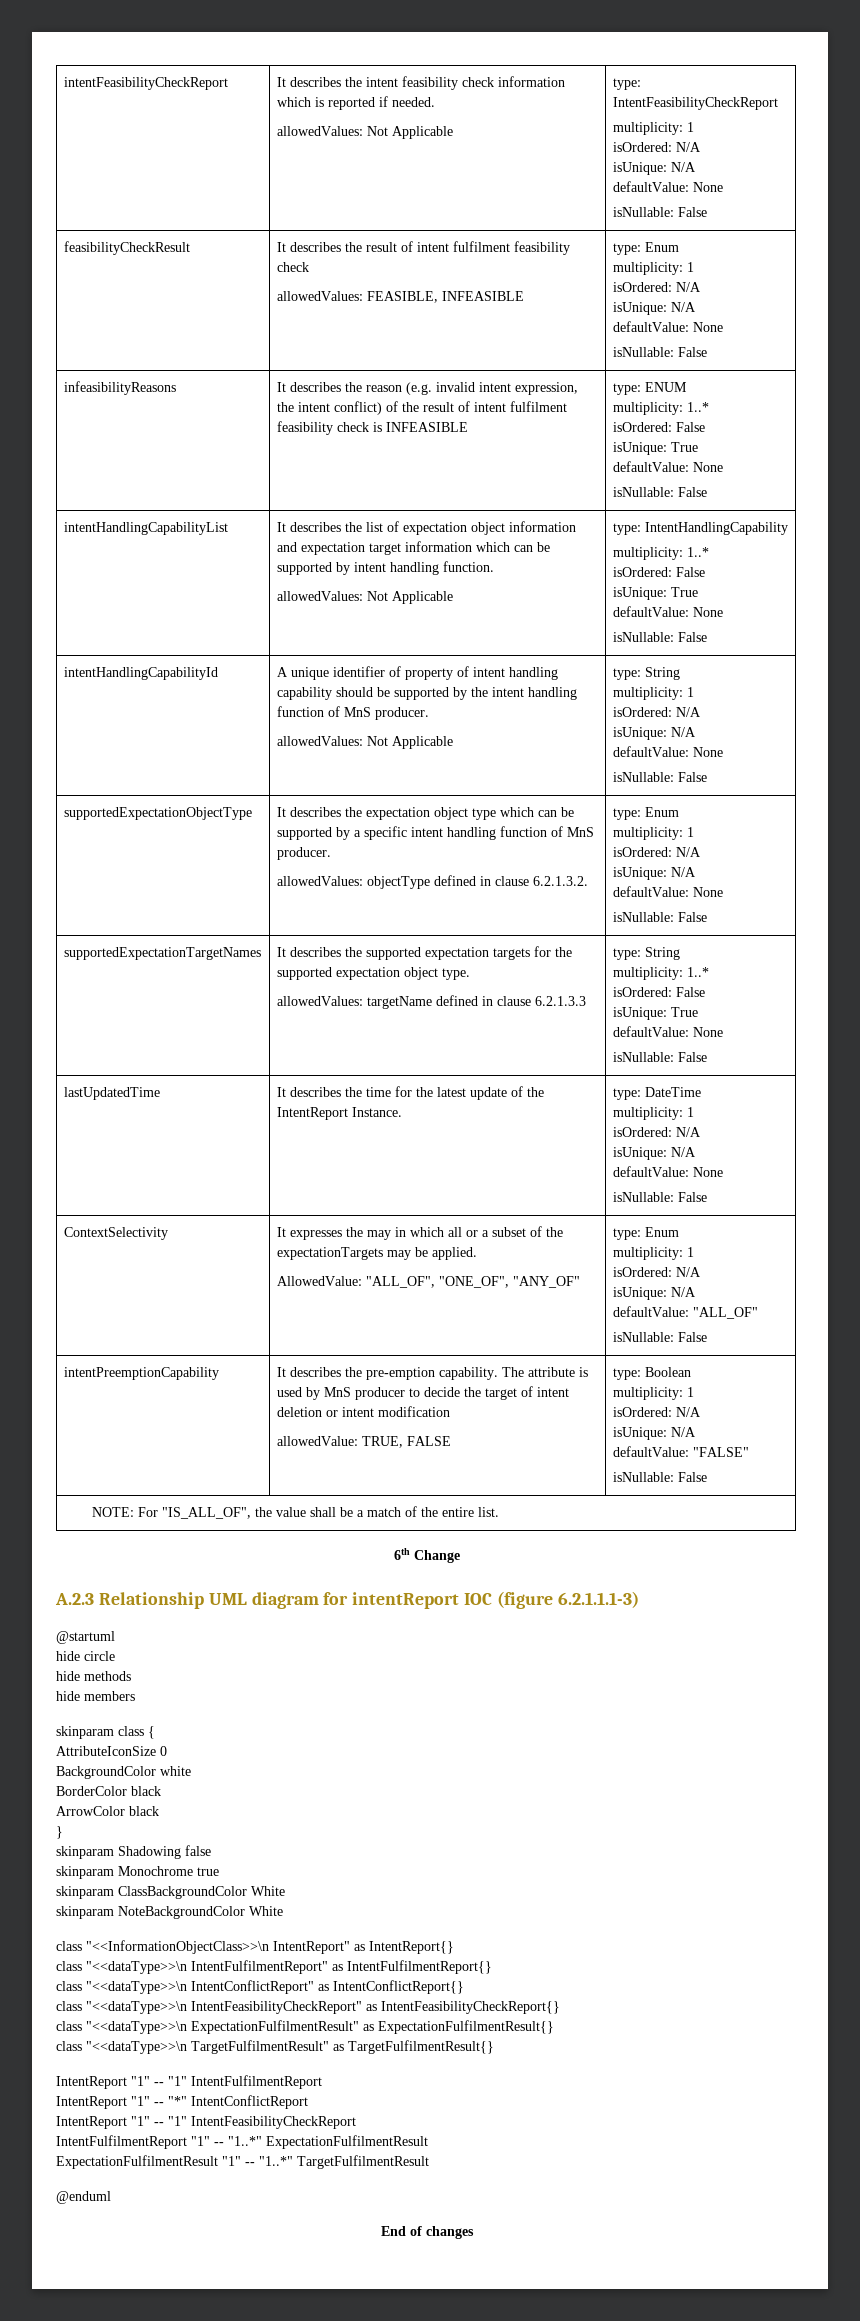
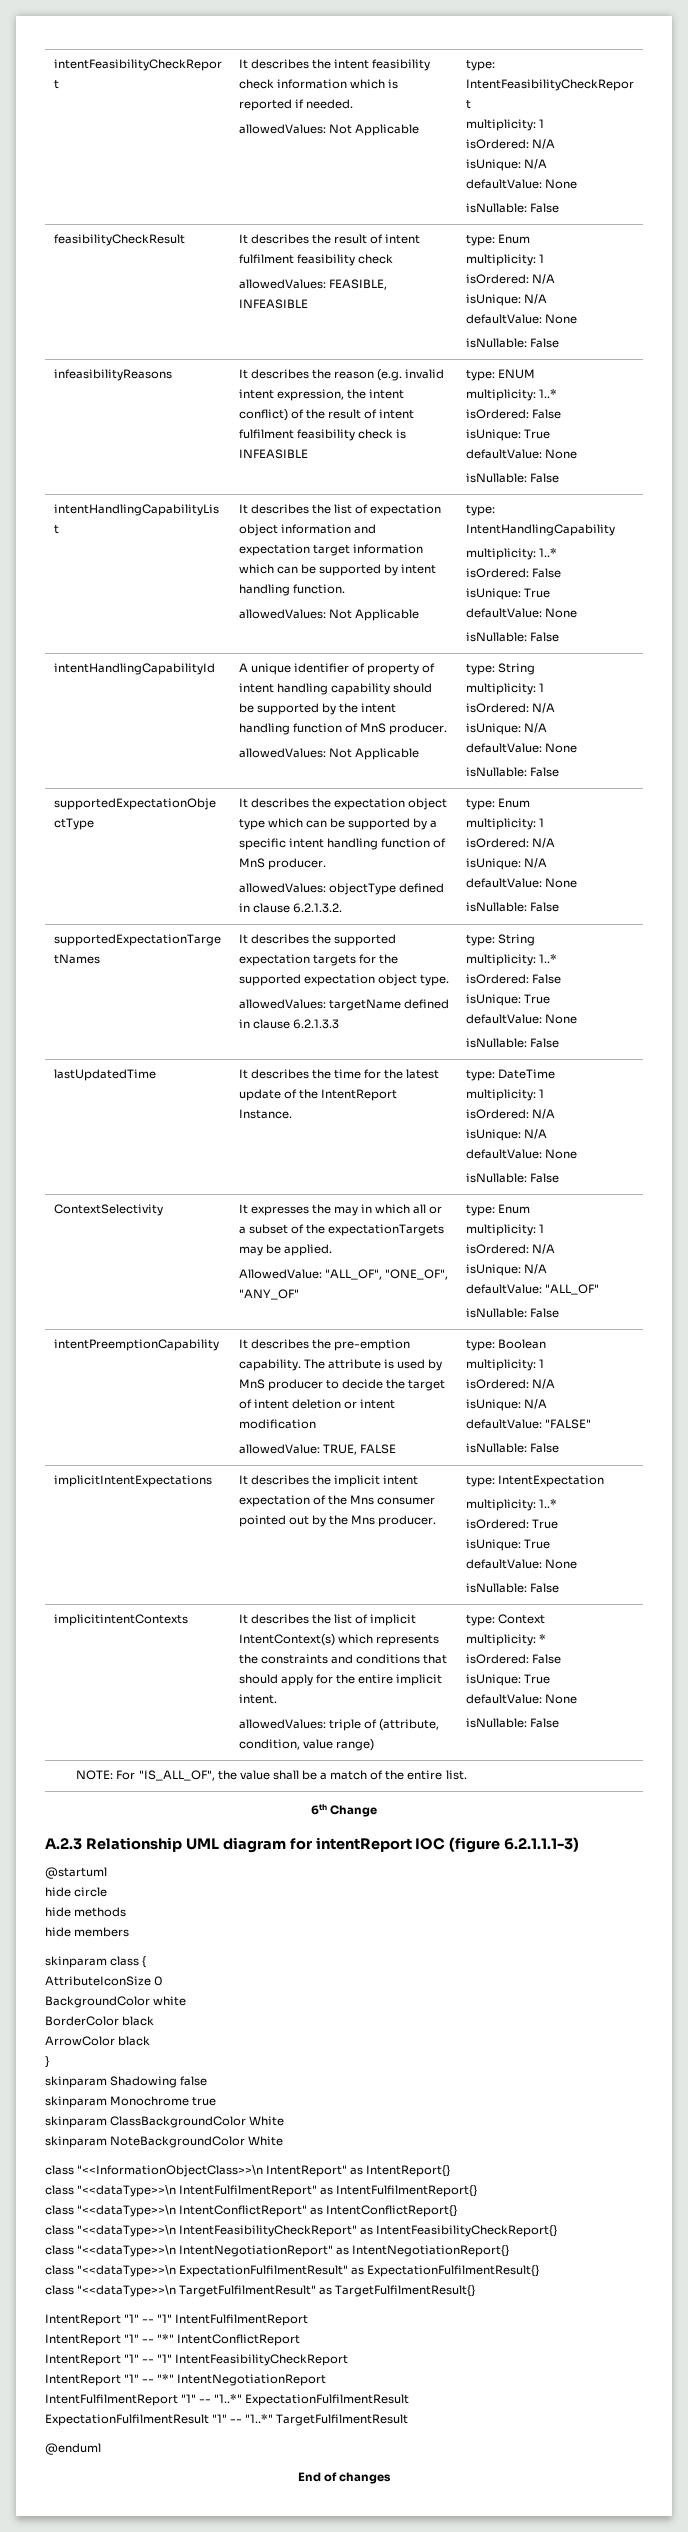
+ implicitIntentExpectations | It describes the implicit intent expectation of the Mns consumer pointed out by the Mns producer. | type: IntentExpectation
+ multiplicity: 1..*
+ isOrdered: True
+ isUnique: True
+ defaultValue: None
+ isNullable: False
+ implicitintentContexts | It describes the list of implicit IntentContext(s) which represents the constraints and conditions that should apply for the entire implicit intent.
+ allowedValues: triple of (attribute, condition, value range) | type: Context
+ multiplicity: *
+ isOrdered: False
+ isUnique: True
+ defaultValue: None
+ isNullable: False
+ class "<<dataType>>\n IntentNegotiationReport" as IntentNegotiationReport{}
+ IntentReport "1" -- "*" IntentNegotiationReport

